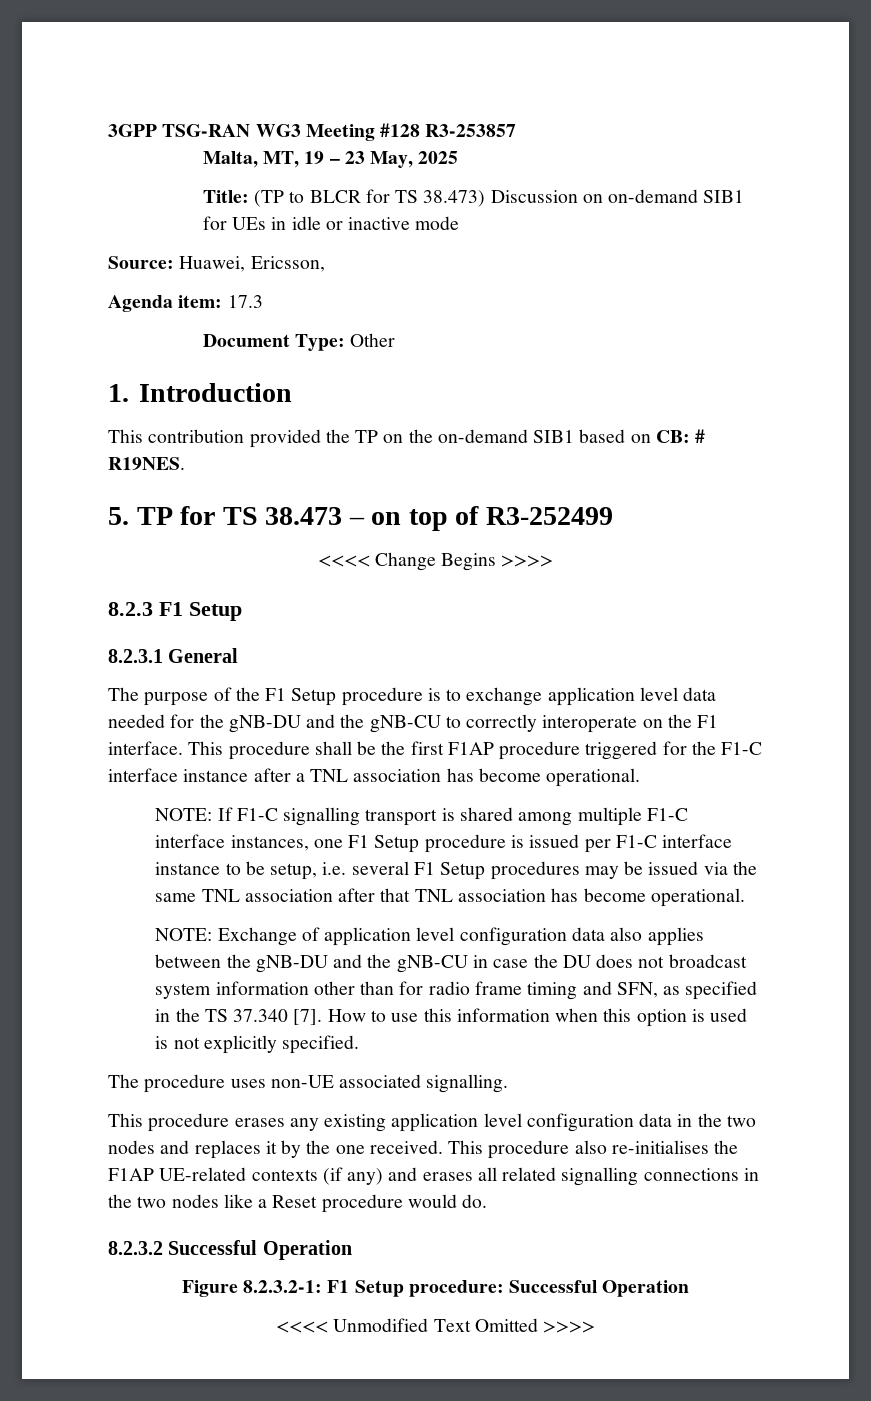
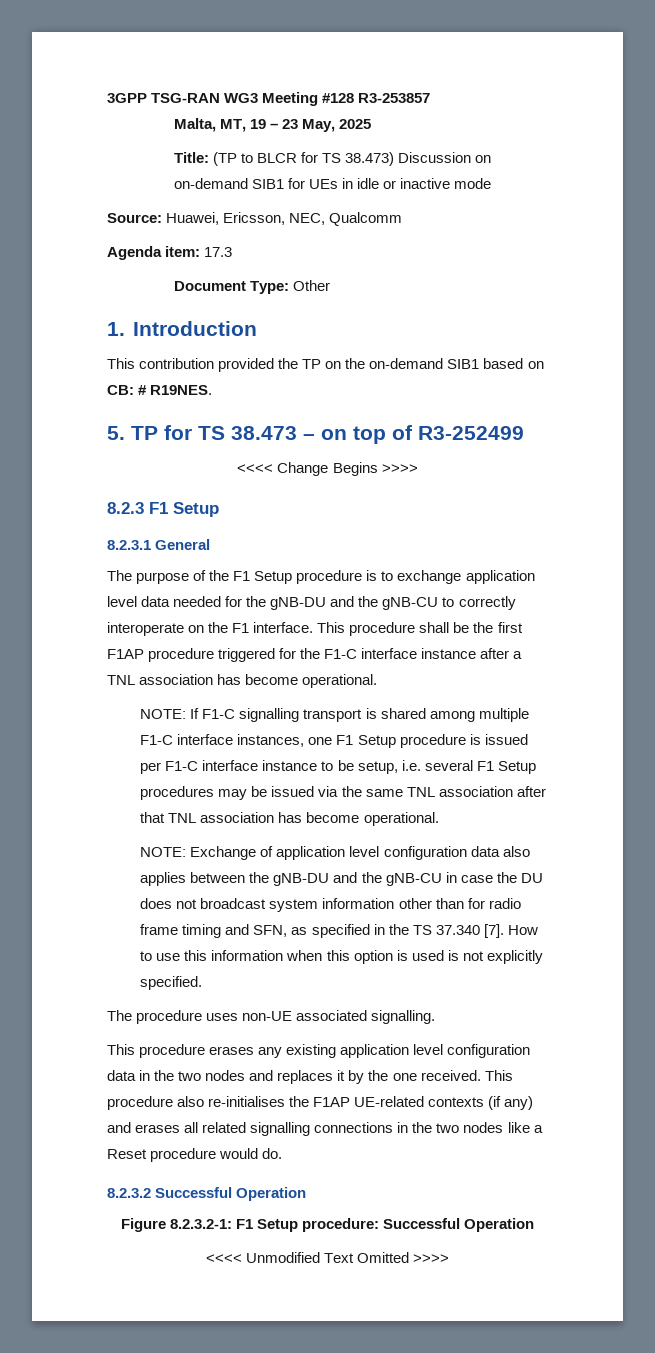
- Source: Huawei, Ericsson,
+ Source: Huawei, Ericsson, NEC, Qualcomm

